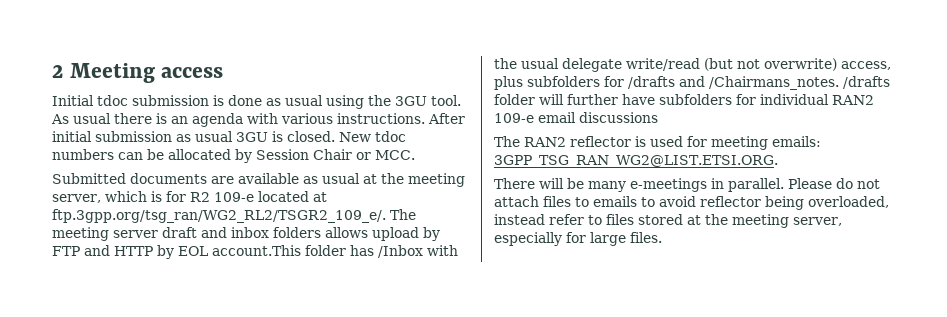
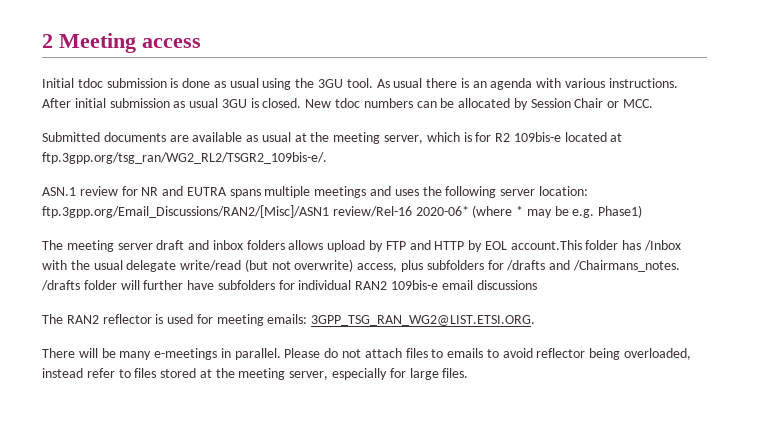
- Submitted documents are available as usual at the meeting server, which is for R2 109-e located at ftp.3gpp.org/tsg_ran/WG2_RL2/TSGR2_109_e/. The meeting server draft and inbox folders allows upload by FTP and HTTP by EOL account.This folder has /Inbox with the usual delegate write/read (but not overwrite) access, plus subfolders for /drafts and /Chairmans_notes.
+ Submitted documents are available as usual at the meeting server, which is for R2 109bis-e located at ftp.3gpp.org/tsg_ran/WG2_RL2/TSGR2_109bis-e/.
+ ASN.1 review for NR and EUTRA spans multiple meetings and uses the following server location: ftp.3gpp.org/Email_Discussions/RAN2/[Misc]/ASN1 review/Rel-16 2020-06* (where * may be e.g. Phase1)
+ The meeting server draft and inbox folders allows upload by FTP and HTTP by EOL account.This folder has /Inbox with the usual delegate write/read (but not overwrite) access, plus subfolders for /drafts and /Chairmans_notes.
- /drafts folder will further have subfolders for individual RAN2 109-e email discussions
+ /drafts folder will further have subfolders for individual RAN2 109bis-e email discussions

